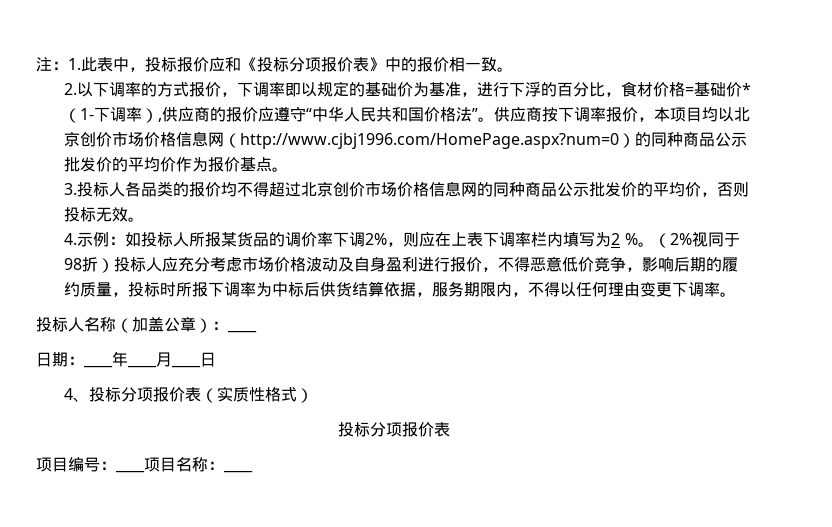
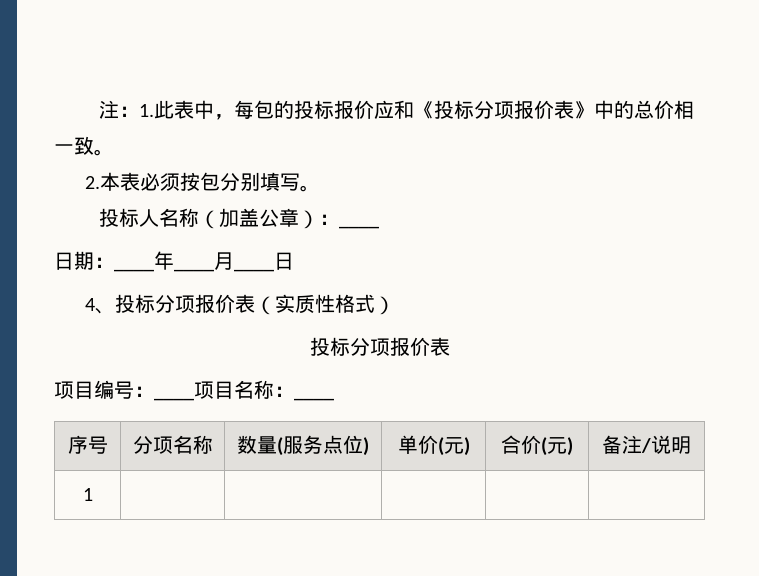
- 注：1.此表中，投标报价应和《投标分项报价表》中的报价相一致。
+ 注：1.此表中，每包的投标报价应和《投标分项报价表》中的总价相一致。
- 2.以下调率的方式报价，下调率即以规定的基础价为基准，进行下浮的百分比，食材价格=基础价*（1-下调率）,供应商的报价应遵守“中华人民共和国价格法”。供应商按下调率报价，本项目均以北京创价市场价格信息网（http://www.cjbj1996.com/HomePage.aspx?num=0）的同种商品公示批发价的平均价作为报价基点。
- 3.投标人各品类的报价均不得超过北京创价市场价格信息网的同种商品公示批发价的平均价，否则投标无效。
- 4.示例：如投标人所报某货品的调价率下调2%，则应在上表下调率栏内填写为2 %。（2%视同于98折）投标人应充分考虑市场价格波动及自身盈利进行报价，不得恶意低价竞争，影响后期的履约质量，投标时所报下调率为中标后供货结算依据，服务期限内，不得以任何理由变更下调率。
+ 2.本表必须按包分别填写。
+ 序号 | 分项名称 | 数量(服务点位) | 单价(元) | 合价(元) | 备注/说明
+ 1 | | | | |

